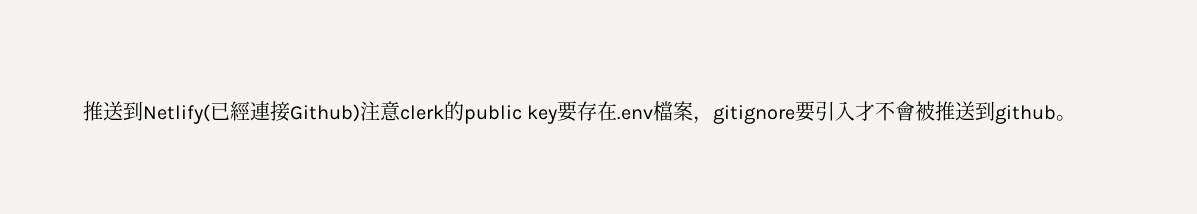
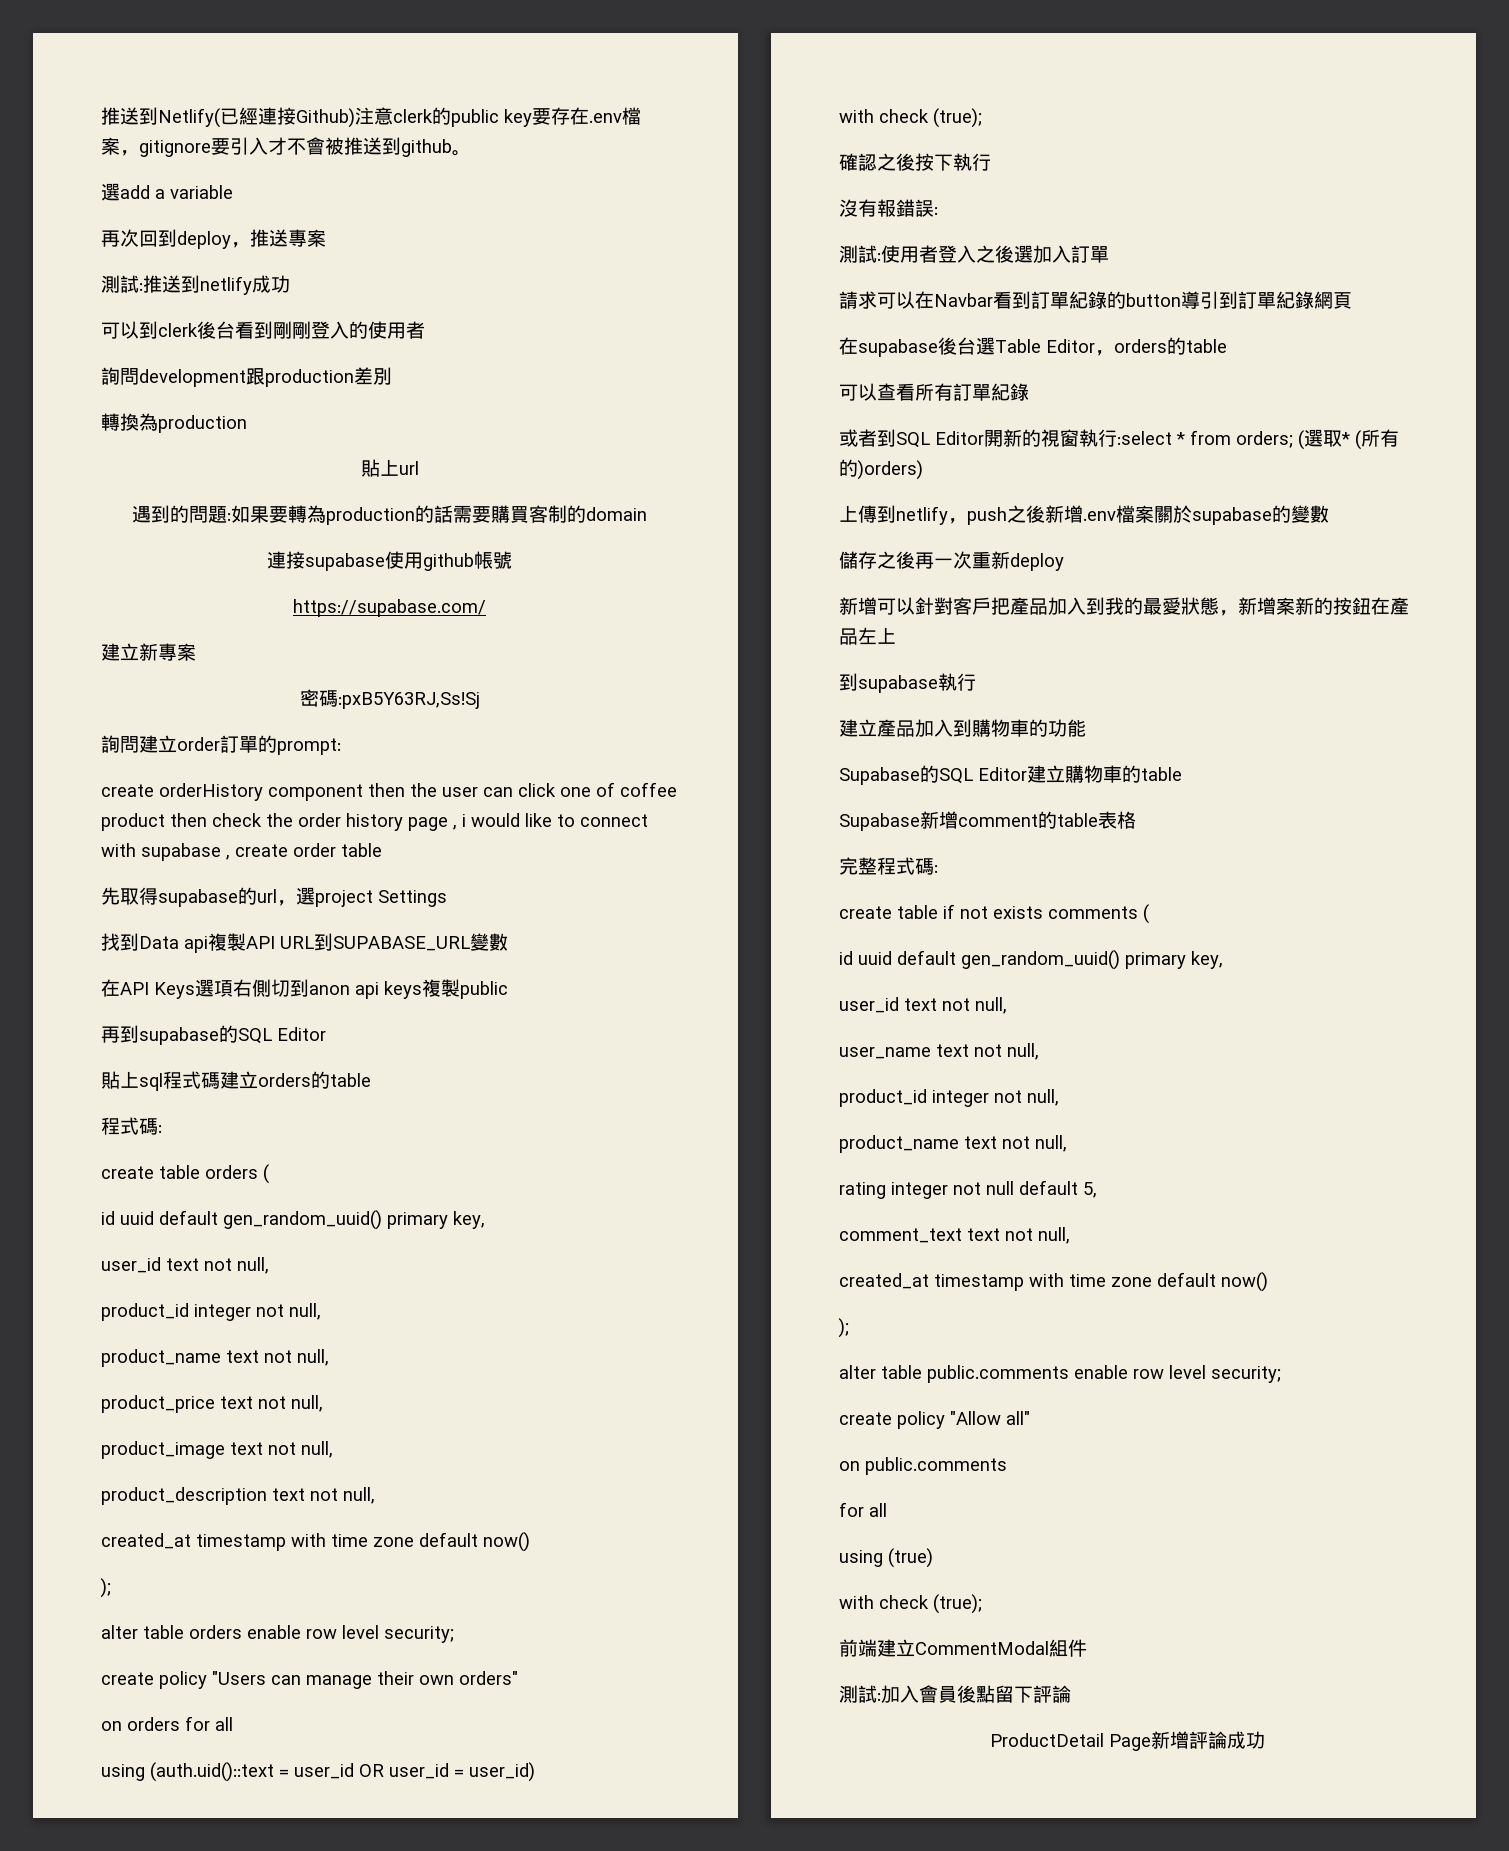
+ 選add a variable
+ 再次回到deploy，推送專案
+ 測試:推送到netlify成功
+ 可以到clerk後台看到剛剛登入的使用者
+ 詢問development跟production差別
+ 轉換為production
+ 貼上url
+ 遇到的問題:如果要轉為production的話需要購買客制的domain
+ 連接supabase使用github帳號
+ https://supabase.com/
+ 建立新專案
+ 密碼:pxB5Y63RJ,Ss!Sj
+ 詢問建立order訂單的prompt:
+ create orderHistory component then the user can click one of coffee product then check the order history page , i would like to connect with supabase , create order table
+ 先取得supabase的url，選project Settings
+ 找到Data api複製API URL到SUPABASE_URL變數
+ 在API Keys選項右側切到anon api keys複製public
+ 再到supabase的SQL Editor
+ 貼上sql程式碼建立orders的table
+ 程式碼:
+ create table orders (
+ id uuid default gen_random_uuid() primary key,
+ user_id text not null,
+ product_id integer not null,
+ product_name text not null,
+ product_price text not null,
+ product_image text not null,
+ product_description text not null,
+ created_at timestamp with time zone default now()
+ );
+ alter table orders enable row level security;
+ create policy "Users can manage their own orders"
+ on orders for all
+ using (auth.uid()::text = user_id OR user_id = user_id)
+ with check (true);
+ 確認之後按下執行
+ 沒有報錯誤:
+ 測試:使用者登入之後選加入訂單
+ 請求可以在Navbar看到訂單紀錄的button導引到訂單紀錄網頁
+ 在supabase後台選Table Editor，orders的table
+ 可以查看所有訂單紀錄
+ 或者到SQL Editor開新的視窗執行:select * from orders; (選取* (所有的)orders)
+ 上傳到netlify，push之後新增.env檔案關於supabase的變數
+ 儲存之後再一次重新deploy
+ 新增可以針對客戶把產品加入到我的最愛狀態，新增案新的按鈕在產品左上
+ 到supabase執行
+ 建立產品加入到購物車的功能
+ Supabase的SQL Editor建立購物車的table
+ Supabase新增comment的table表格
+ 完整程式碼:
+ create table if not exists comments (
+ id uuid default gen_random_uuid() primary key,
+ user_id text not null,
+ user_name text not null,
+ product_id integer not null,
+ product_name text not null,
+ rating integer not null default 5,
+ comment_text text not null,
+ created_at timestamp with time zone default now()
+ );
+ alter table public.comments enable row level security;
+ create policy "Allow all"
+ on public.comments
+ for all
+ using (true)
+ with check (true);
+ 前端建立CommentModal組件
+ 測試:加入會員後點留下評論
+ ProductDetail Page新增評論成功

